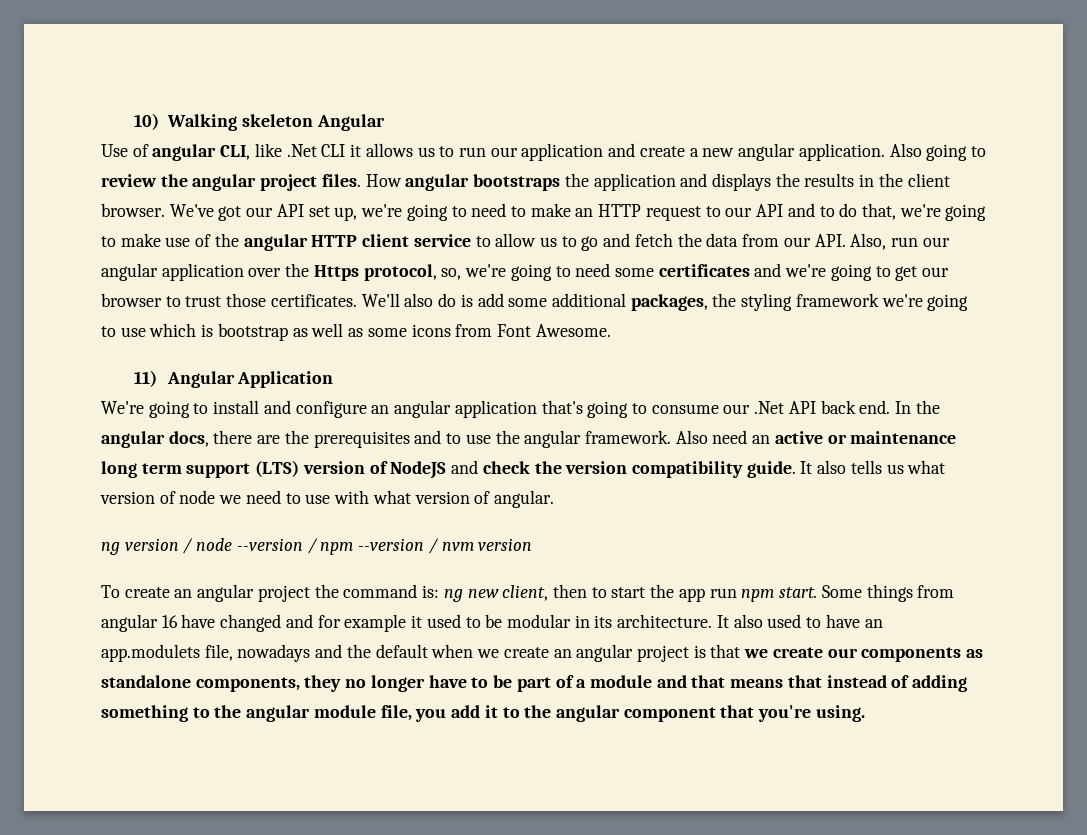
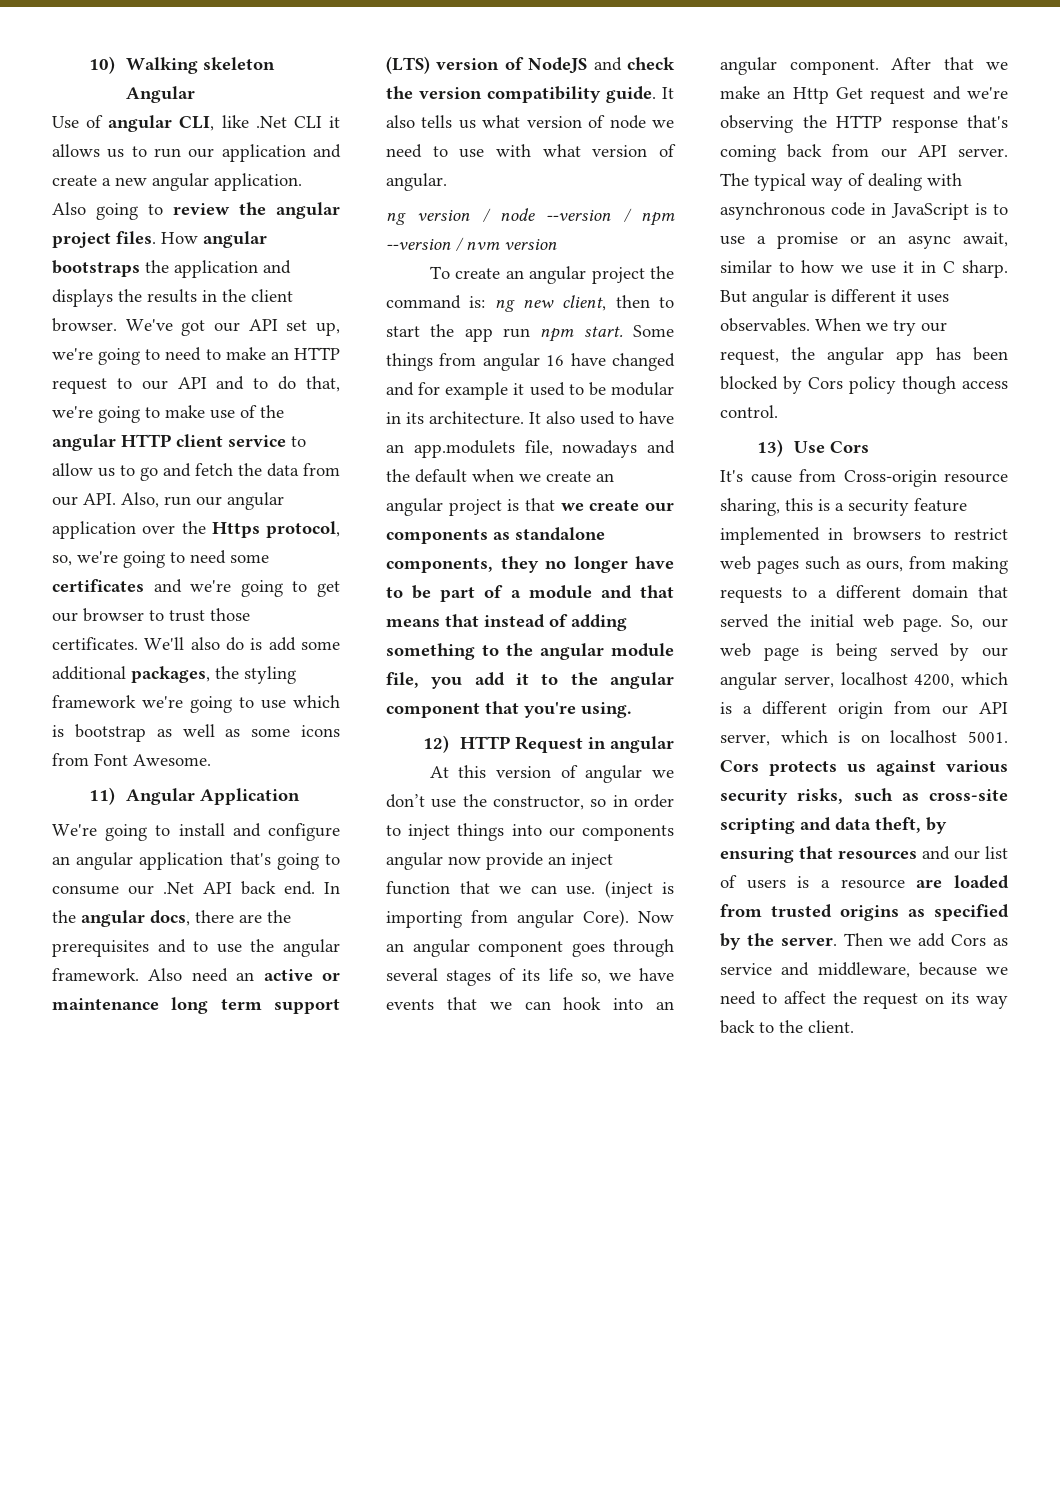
+ 12) HTTP Request in angular
+ At this version of angular we don’t use the constructor, so in order to inject things into our components angular now provide an inject function that we can use. (inject is importing from angular Core). Now an angular component goes through several stages of its life so, we have events that we can hook into an angular component. After that we make an Http Get request and we're observing the HTTP response that's coming back from our API server. The typical way of dealing with asynchronous code in JavaScript is to use a promise or an async await, similar to how we use it in C sharp. But angular is different it uses observables. When we try our request, the angular app has been blocked by Cors policy though access control.
+ 13) Use Cors
+ It's cause from Cross-origin resource sharing, this is a security feature implemented in browsers to restrict web pages such as ours, from making requests to a different domain that served the initial web page. So, our web page is being served by our angular server, localhost 4200, which is a different origin from our API server, which is on localhost 5001. Cors protects us against various security risks, such as cross-site scripting and data theft, by ensuring that resources and our list of users is a resource are loaded from trusted origins as specified by the server. Then we add Cors as service and middleware, because we need to affect the request on its way back to the client.

